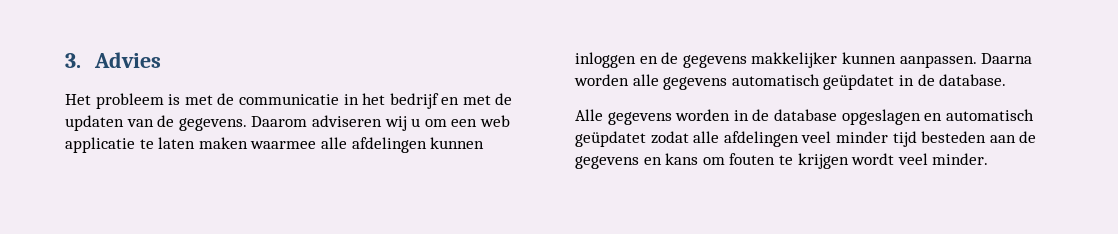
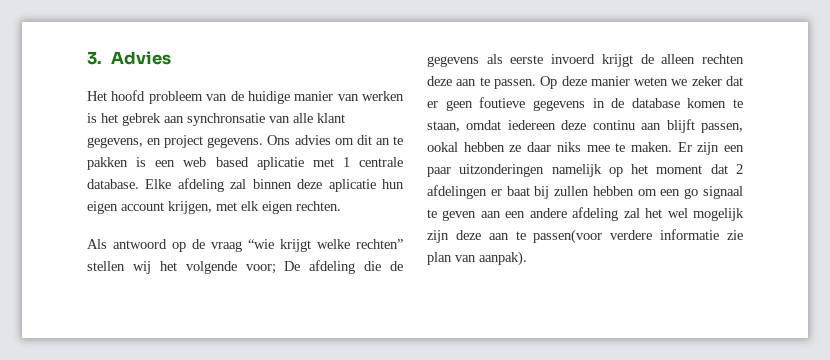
- Het probleem is met de communicatie in het bedrijf en met de updaten van de gegevens. Daarom adviseren wij u om een web applicatie te laten maken waarmee alle afdelingen kunnen inloggen en de gegevens makkelijker kunnen aanpassen. Daarna worden alle gegevens automatisch geüpdatet in de database.
- Alle gegevens worden in de database opgeslagen en automatisch geüpdatet zodat alle afdelingen veel minder tijd besteden aan de gegevens en kans om fouten te krijgen wordt veel minder.
+ Het hoofd probleem van de huidige manier van werken is het gebrek aan synchronsatie van alle klant gegevens, en project gegevens. Ons advies om dit an te pakken is een web based aplicatie met 1 centrale database. Elke afdeling zal binnen deze aplicatie hun eigen account krijgen, met elk eigen rechten.
+ Als antwoord op de vraag “wie krijgt welke rechten” stellen wij het volgende voor; De afdeling die de gegevens als eerste invoerd krijgt de alleen rechten deze aan te passen. Op deze manier weten we zeker dat er geen foutieve gegevens in de database komen te staan, omdat iedereen deze continu aan blijft passen, ookal hebben ze daar niks mee te maken. Er zijn een paar uitzonderingen namelijk op het moment dat 2 afdelingen er baat bij zullen hebben om een go signaal te geven aan een andere afdeling zal het wel mogelijk zijn deze aan te passen(voor verdere informatie zie plan van aanpak).

